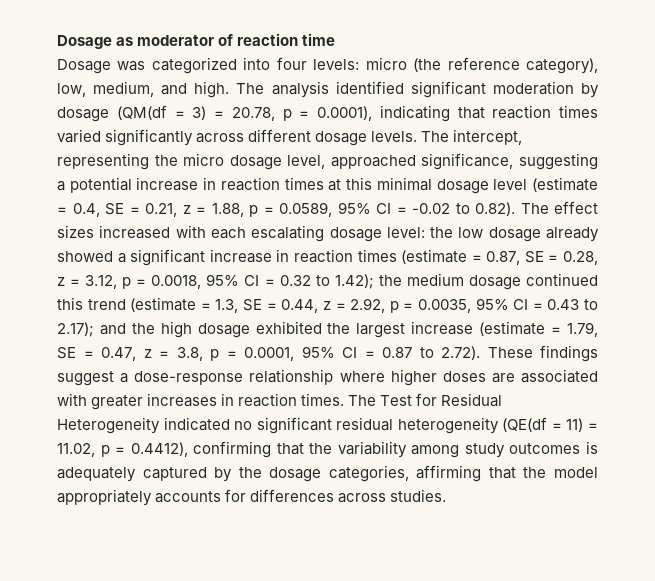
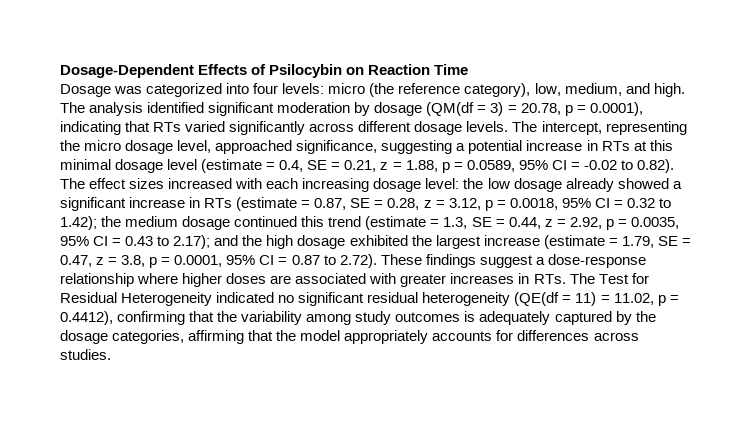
- Dosage as moderator of reaction time
+ Dosage-Dependent Effects of Psilocybin on Reaction Time
- The analysis identified significant moderation by dosage (QM(df = 3) = 20.78, p = 0.0001), indicating that reaction times varied significantly across different dosage levels.
+ The analysis identified significant moderation by dosage (QM(df = 3) = 20.78, p = 0.0001), indicating that RTs varied significantly across different dosage levels.
- The intercept, representing the micro dosage level, approached significance, suggesting a potential increase in reaction times at this minimal dosage level (estimate = 0.4, SE = 0.21, z = 1.88, p = 0.0589, 95% CI = -0.02 to 0.82). The effect sizes increased with each escalating dosage level:
+ The intercept, representing the micro dosage level, approached significance, suggesting a potential increase in RTs at this minimal dosage level (estimate = 0.4, SE = 0.21, z = 1.88, p = 0.0589, 95% CI = -0.02 to 0.82). The effect sizes increased with each increasing dosage level:
- the low dosage already showed a significant increase in reaction times (estimate = 0.87, SE = 0.28, z = 3.12, p = 0.0018, 95% CI = 0.32 to 1.42);
+ the low dosage already showed a significant increase in RTs (estimate = 0.87, SE = 0.28, z = 3.12, p = 0.0018, 95% CI = 0.32 to 1.42);
- and the high dosage exhibited the largest increase (estimate = 1.79, SE = 0.47, z = 3.8, p = 0.0001, 95% CI = 0.87 to 2.72). These findings suggest a dose-response relationship where higher doses are associated with greater increases in reaction times. The Test for Residual Heterogeneity indicated no significant residual heterogeneity (QE(df = 11) = 11.02, p = 0.4412), confirming that the variability among study outcomes is adequately captured by the dosage categories, affirming that the model appropriately accounts for differences across studies.
+ and the high dosage exhibited the largest increase (estimate = 1.79, SE = 0.47, z = 3.8, p = 0.0001, 95% CI = 0.87 to 2.72). These findings suggest a dose-response relationship where higher doses are associated with greater increases in RTs. The Test for Residual Heterogeneity indicated no significant residual heterogeneity (QE(df = 11) = 11.02, p = 0.4412), confirming that the variability among study outcomes is adequately captured by the dosage categories, affirming that the model appropriately accounts for differences across studies.

